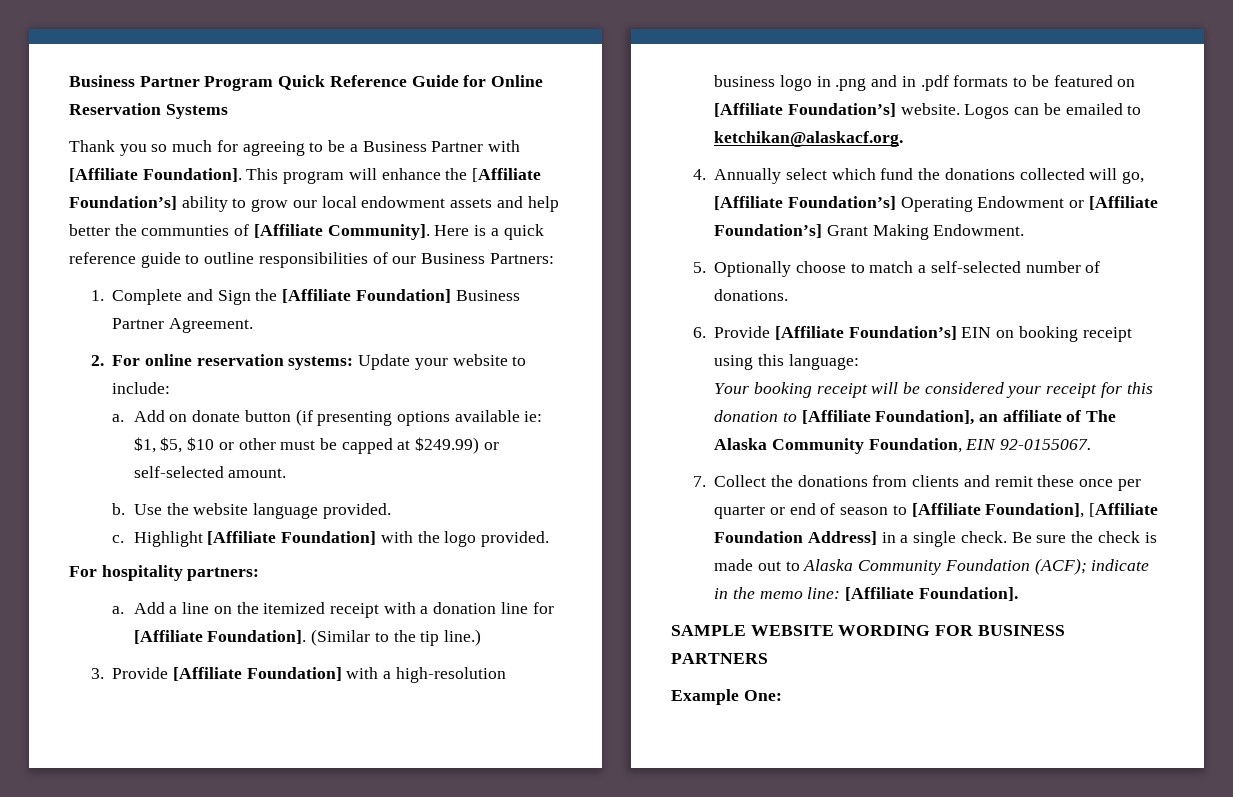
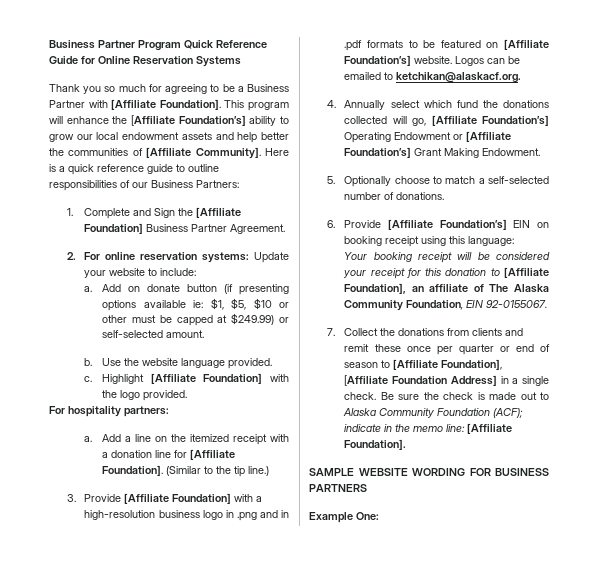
- This program will enhance the [Affiliate Foundation’s] ability to grow our local endowment assets and help better the communties of [Affiliate Community].
+ This program will enhance the [Affiliate Foundation’s] ability to grow our local endowment assets and help better the communities of [Affiliate Community].

